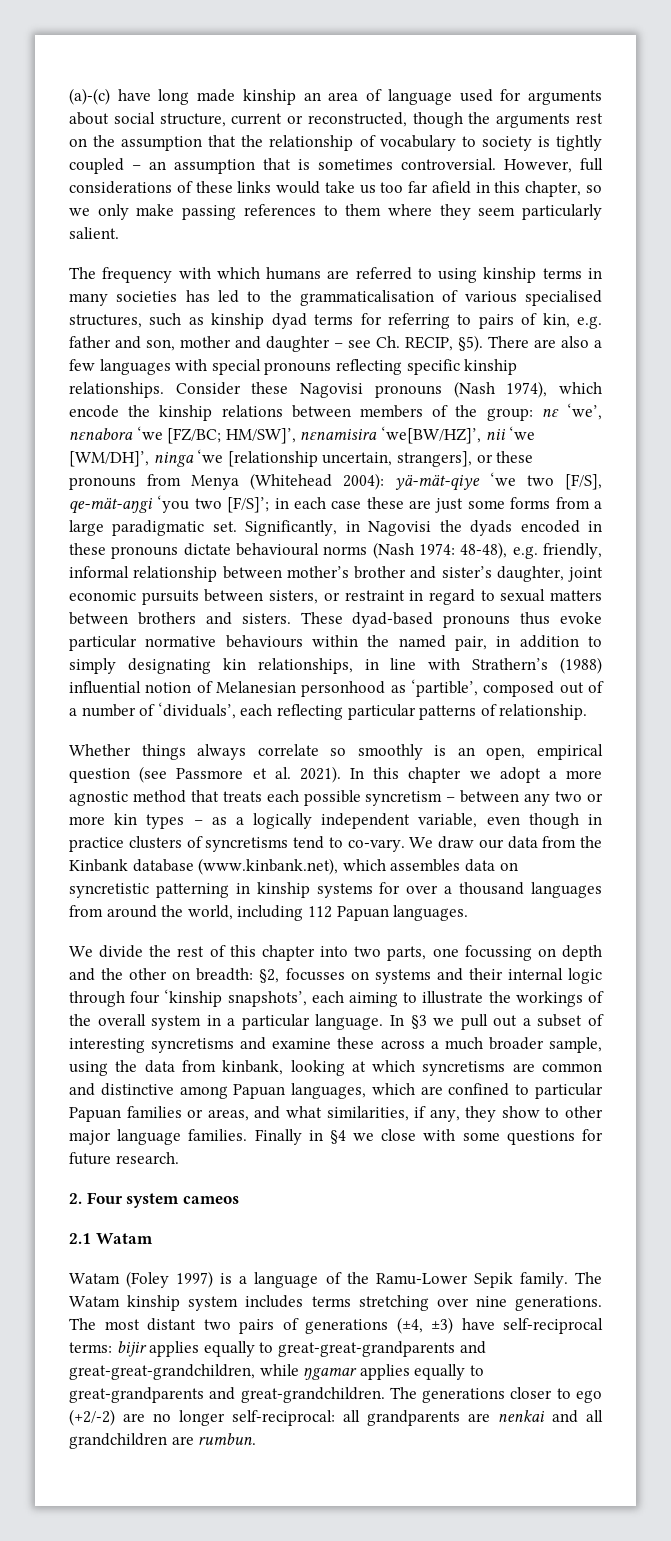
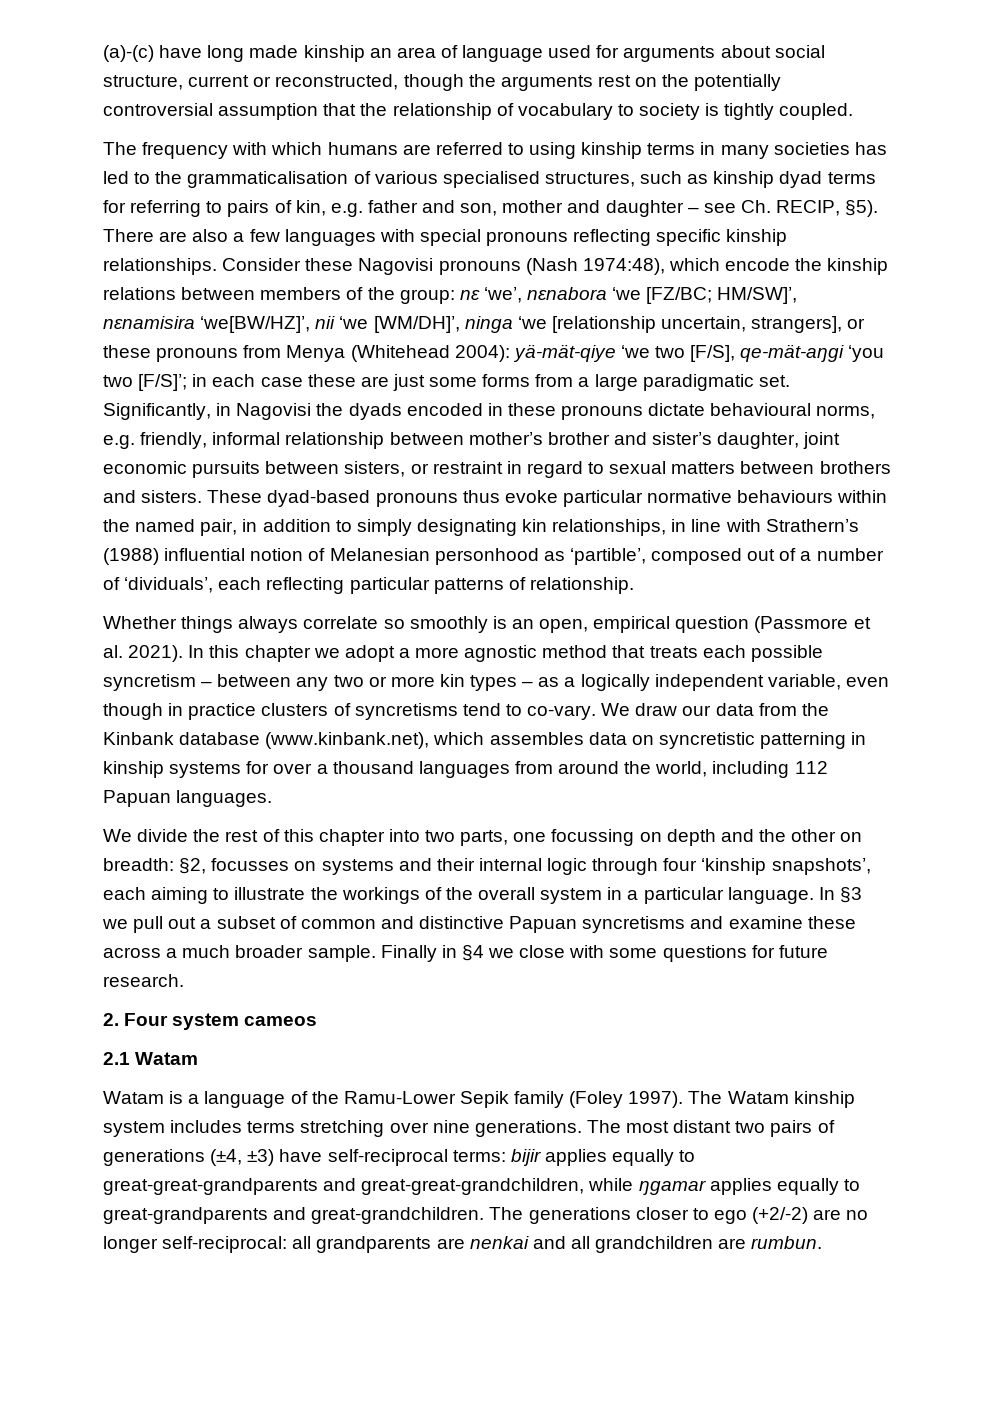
- (a)-(c) have long made kinship an area of language used for arguments about social structure, current or reconstructed, though the arguments rest on the assumption that the relationship of vocabulary to society is tightly coupled – an assumption that is sometimes controversial. However, full considerations of these links would take us too far afield in this chapter, so we only make passing references to them where they seem particularly salient.
+ (a)-(c) have long made kinship an area of language used for arguments about social structure, current or reconstructed, though the arguments rest on the potentially controversial assumption that the relationship of vocabulary to society is tightly coupled.
- Consider these Nagovisi pronouns (Nash 1974), which encode the kinship relations between members of the group: nɛ ‘we’, nɛnabora ‘we [FZ/BC; HM/SW]’, nɛnamisira ‘we[BW/HZ]’, nii ‘we [WM/DH]’, ninga ‘we [relationship uncertain, strangers], or these pronouns from Menya (Whitehead 2004): yä-mät-qiye ‘we two [F/S], qe-mät-aŋgi ‘you two [F/S]’; in each case these are just some forms from a large paradigmatic set.
+ Consider these Nagovisi pronouns (Nash 1974:48), which encode the kinship relations between members of the group: nɛ ‘we’, nɛnabora ‘we [FZ/BC; HM/SW]’, nɛnamisira ‘we[BW/HZ]’, nii ‘we [WM/DH]’, ninga ‘we [relationship uncertain, strangers], or these pronouns from Menya (Whitehead 2004): yä-mät-qiye ‘we two [F/S], qe-mät-aŋgi ‘you two [F/S]’; in each case these are just some forms from a large paradigmatic set.
- Significantly, in Nagovisi the dyads encoded in these pronouns dictate behavioural norms (Nash 1974: 48-48), e.g. friendly, informal relationship between mother’s brother and sister’s daughter, joint economic pursuits between sisters, or restraint in regard to sexual matters between brothers and sisters.
+ Significantly, in Nagovisi the dyads encoded in these pronouns dictate behavioural norms, e.g. friendly, informal relationship between mother’s brother and sister’s daughter, joint economic pursuits between sisters, or restraint in regard to sexual matters between brothers and sisters.
- Whether things always correlate so smoothly is an open, empirical question (see Passmore et al. 2021).
+ Whether things always correlate so smoothly is an open, empirical question (Passmore et al. 2021).
- In §3 we pull out a subset of interesting syncretisms and examine these across a much broader sample, using the data from kinbank, looking at which syncretisms are common and distinctive among Papuan languages, which are confined to particular Papuan families or areas, and what similarities, if any, they show to other major language families.
+ In §3 we pull out a subset of common and distinctive Papuan syncretisms and examine these across a much broader sample.
- Watam (Foley 1997) is a language of the Ramu-Lower Sepik family.
+ Watam is a language of the Ramu-Lower Sepik family (Foley 1997).

